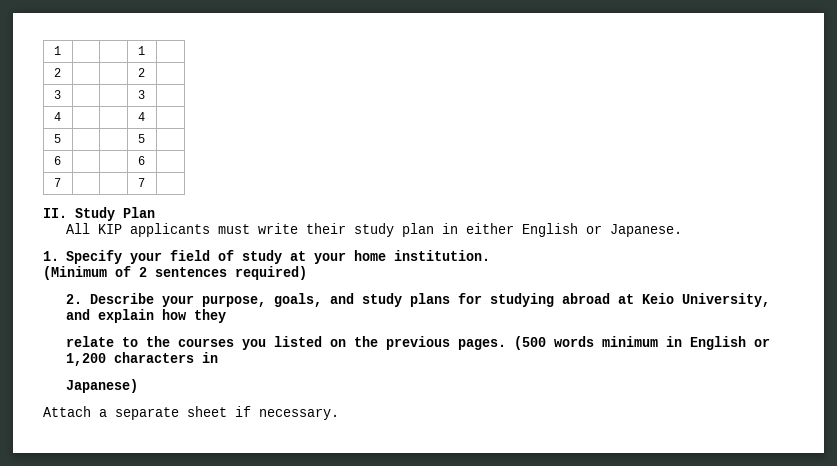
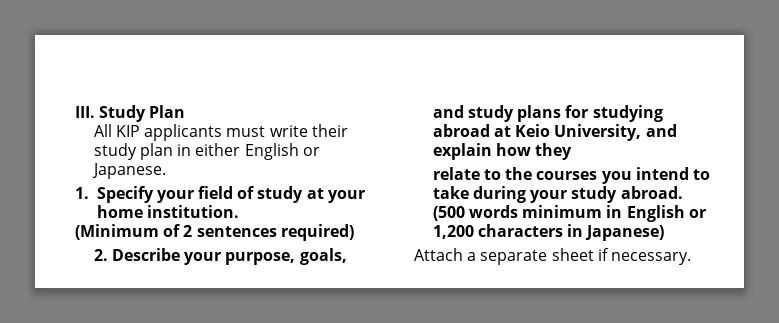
- 1 | | | 1 |
- 2 | | | 2 |
- 3 | | | 3 |
- 4 | | | 4 |
- 5 | | | 5 |
- 6 | | | 6 |
- 7 | | | 7 |
- II. Study Plan
+ III. Study Plan
- relate to the courses you listed on the previous pages.
+ relate to the courses you intend to take during your study abroad.
- (500 words minimum in English or 1,200 characters in
- Japanese)
+ (500 words minimum in English or 1,200 characters in Japanese)

